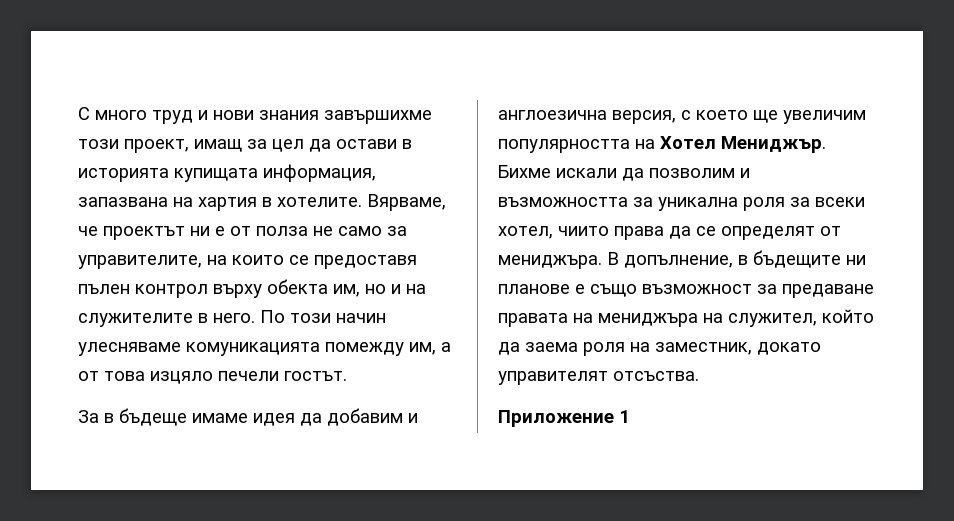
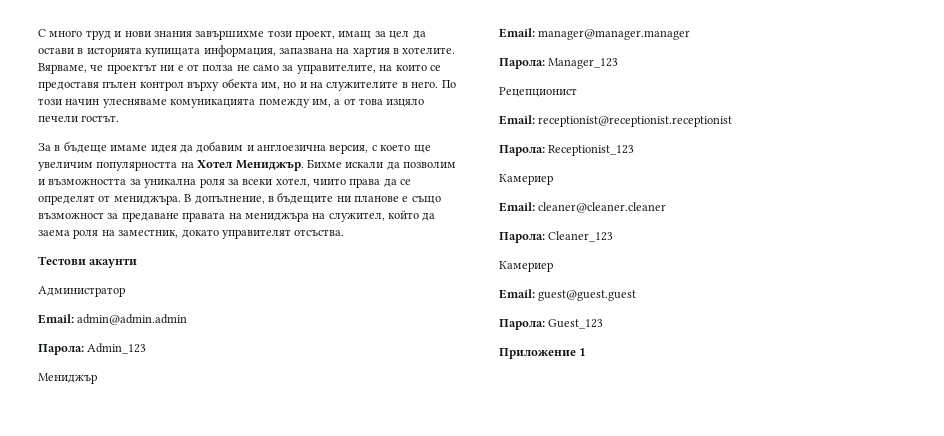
+ Тестови акаунти
+ Администратор
+ Email: admin@admin.admin
+ Парола: Admin_123
+ Мениджър
+ Email: manager@manager.manager
+ Парола: Manager_123
+ Рецепционист
+ Email: receptionist@receptionist.receptionist
+ Парола: Receptionist_123
+ Камериер
+ Email: cleaner@cleaner.cleaner
+ Парола: Cleaner_123
+ Камериер
+ Email: guest@guest.guest
+ Парола: Guest_123

